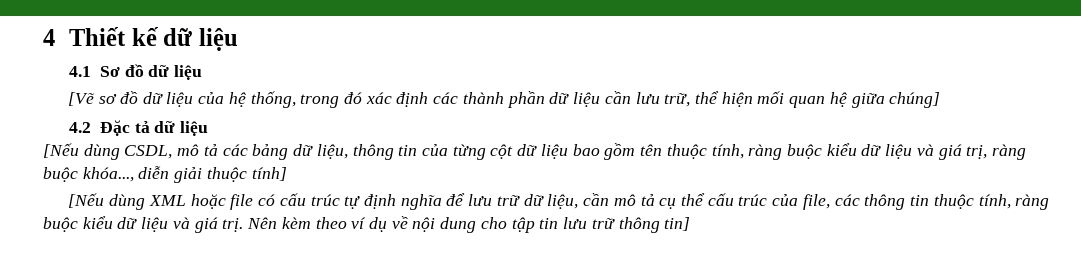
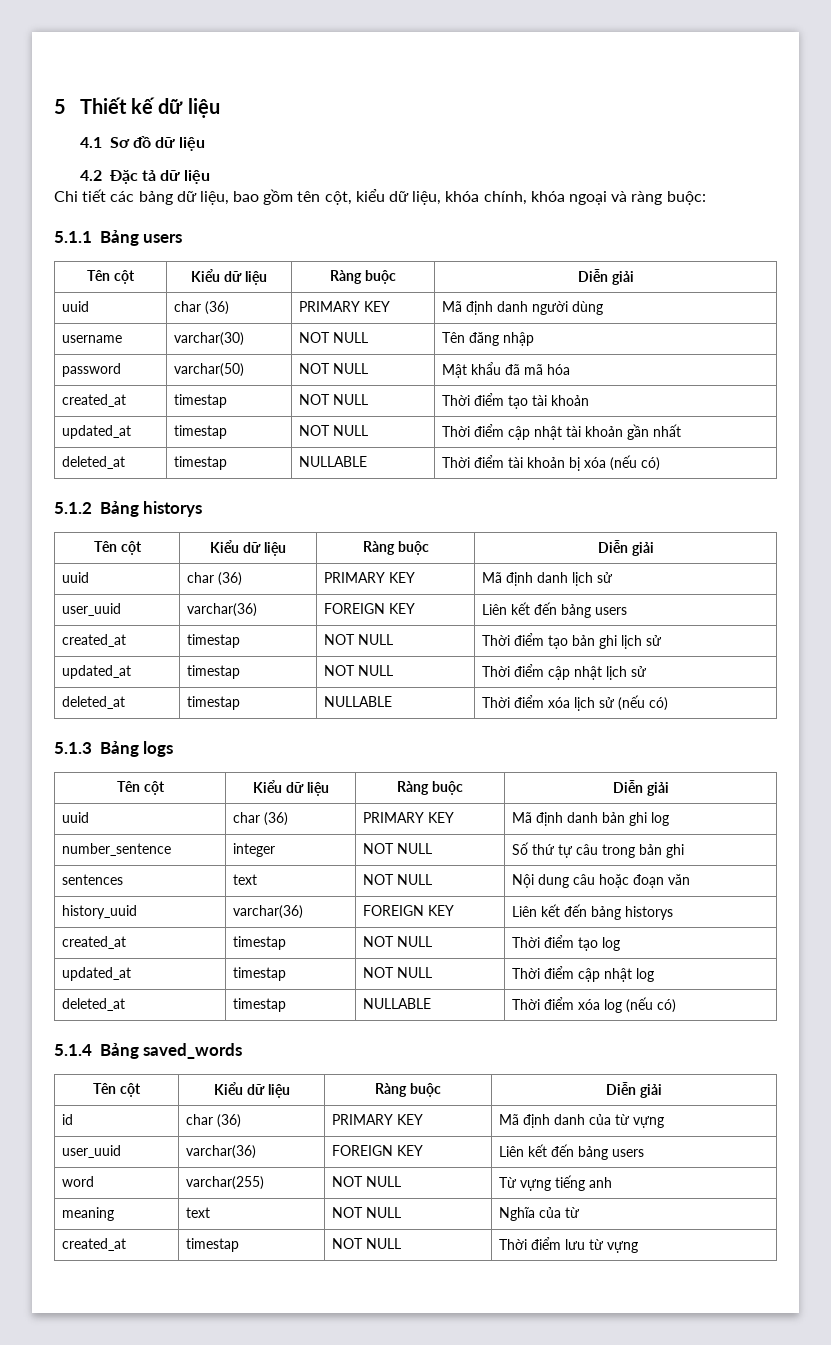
- 4 Thiết kế dữ liệu
+ 5 Thiết kế dữ liệu
- [Vẽ sơ đồ dữ liệu của hệ thống, trong đó xác định các thành phần dữ liệu cần lưu trữ, thể hiện mối quan hệ giữa chúng]
- [Nếu dùng CSDL, mô tả các bảng dữ liệu, thông tin của từng cột dữ liệu bao gồm tên thuộc tính, ràng buộc kiểu dữ liệu và giá trị, ràng buộc khóa..., diễn giải thuộc tính]
- [Nếu dùng XML hoặc file có cấu trúc tự định nghĩa để lưu trữ dữ liệu, cần mô tả cụ thể cấu trúc của file, các thông tin thuộc tính, ràng buộc kiểu dữ liệu và giá trị. Nên kèm theo ví dụ về nội dung cho tập tin lưu trữ thông tin]
+ Chi tiết các bảng dữ liệu, bao gồm tên cột, kiểu dữ liệu, khóa chính, khóa ngoại và ràng buộc:
+ 5.1.1 Bảng users
+ Tên cột | Kiểu dữ liệu | Ràng buộc | Diễn giải
+ uuid | char (36) | PRIMARY KEY | Mã định danh người dùng
+ username | varchar(30) | NOT NULL | Tên đăng nhập
+ password | varchar(50) | NOT NULL | Mật khẩu đã mã hóa
+ created_at | timestap | NOT NULL | Thời điểm tạo tài khoản
+ updated_at | timestap | NOT NULL | Thời điểm cập nhật tài khoản gần nhất
+ deleted_at | timestap | NULLABLE | Thời điểm tài khoản bị xóa (nếu có)
+ 5.1.2 Bảng historys
+ Tên cột | Kiểu dữ liệu | Ràng buộc | Diễn giải
+ uuid | char (36) | PRIMARY KEY | Mã định danh lịch sử
+ user_uuid | varchar(36) | FOREIGN KEY | Liên kết đến bảng users
+ created_at | timestap | NOT NULL | Thời điểm tạo bản ghi lịch sử
+ updated_at | timestap | NOT NULL | Thời điểm cập nhật lịch sử
+ deleted_at | timestap | NULLABLE | Thời điểm xóa lịch sử (nếu có)
+ 5.1.3 Bảng logs
+ Tên cột | Kiểu dữ liệu | Ràng buộc | Diễn giải
+ uuid | char (36) | PRIMARY KEY | Mã định danh bản ghi log
+ number_sentence | integer | NOT NULL | Số thứ tự câu trong bản ghi
+ sentences | text | NOT NULL | Nội dung câu hoặc đoạn văn
+ history_uuid | varchar(36) | FOREIGN KEY | Liên kết đến bảng historys
+ created_at | timestap | NOT NULL | Thời điểm tạo log
+ updated_at | timestap | NOT NULL | Thời điểm cập nhật log
+ deleted_at | timestap | NULLABLE | Thời điểm xóa log (nếu có)
+ 5.1.4 Bảng saved_words
+ Tên cột | Kiểu dữ liệu | Ràng buộc | Diễn giải
+ id | char (36) | PRIMARY KEY | Mã định danh của từ vựng
+ user_uuid | varchar(36) | FOREIGN KEY | Liên kết đến bảng users
+ word | varchar(255) | NOT NULL | Từ vựng tiếng anh
+ meaning | text | NOT NULL | Nghĩa của từ
+ created_at | timestap | NOT NULL | Thời điểm lưu từ vựng

